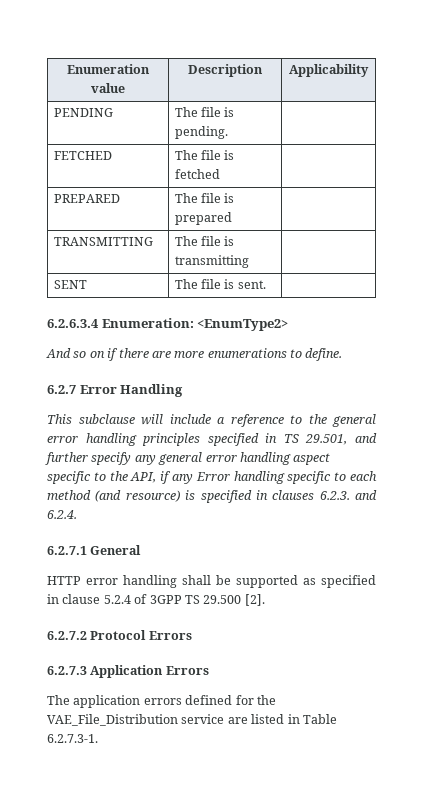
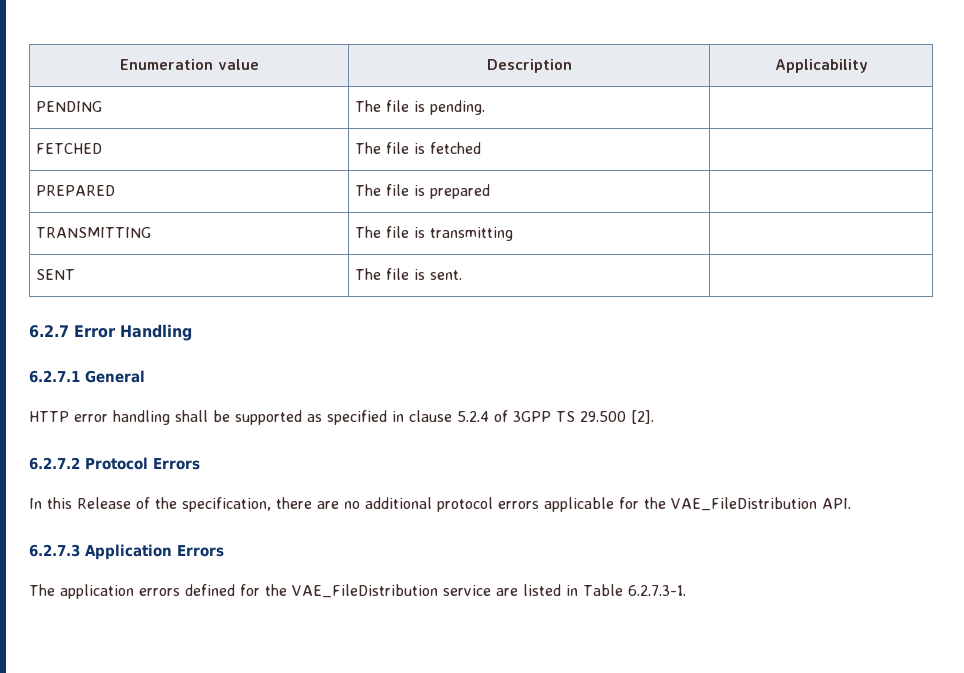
- 6.2.6.3.4 Enumeration: <EnumType2>
- And so on if there are more enumerations to define.
  6.2.7 Error Handling
- This subclause will include a reference to the general error handling principles specified in TS 29.501, and further specify any general error handling aspect specific to the API, if any Error handling specific to each method (and resource) is specified in clauses 6.2.3. and 6.2.4.
+ In this Release of the specification, there are no additional protocol errors applicable for the VAE_FileDistribution API.
- The application errors defined for the VAE_File_Distribution service are listed in Table 6.2.7.3-1.
+ The application errors defined for the VAE_FileDistribution service are listed in Table 6.2.7.3-1.

